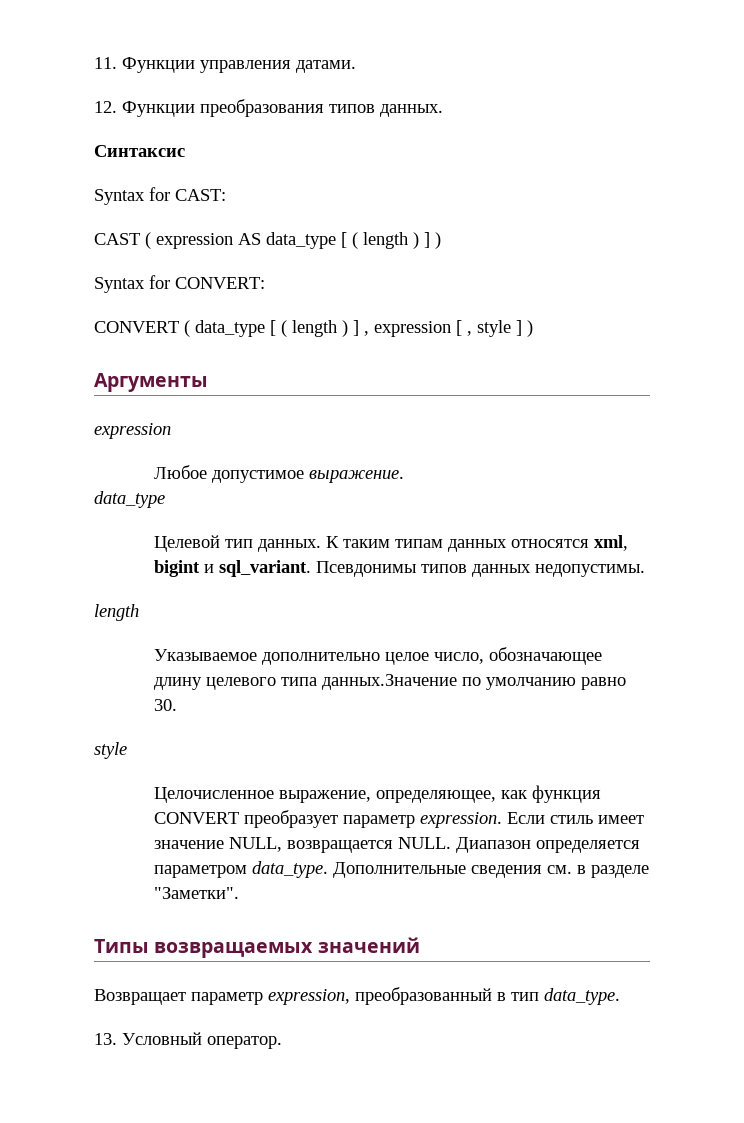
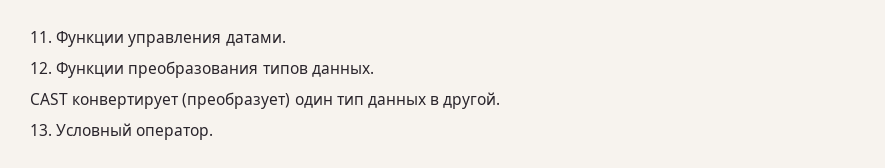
- Синтаксис
- Syntax for CAST:
- CAST ( expression AS data_type [ ( length ) ] )
- Syntax for CONVERT:
- CONVERT ( data_type [ ( length ) ] , expression [ , style ] )
- Аргументы
- expression
- Любое допустимое выражение.
- data_type
- Целевой тип данных. К таким типам данных относятся xml, bigint и sql_variant. Псевдонимы типов данных недопустимы.
- length
- Указываемое дополнительно целое число, обозначающее длину целевого типа данных.Значение по умолчанию равно 30.
- style
- Целочисленное выражение, определяющее, как функция CONVERT преобразует параметр expression. Если стиль имеет значение NULL, возвращается NULL. Диапазон определяется параметром data_type. Дополнительные сведения см. в разделе "Заметки".
- Типы возвращаемых значений
- Возвращает параметр expression, преобразованный в тип data_type.
+ CAST конвертирует (преобразует) один тип данных в другой.

